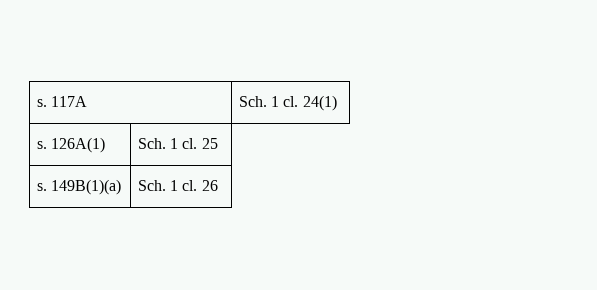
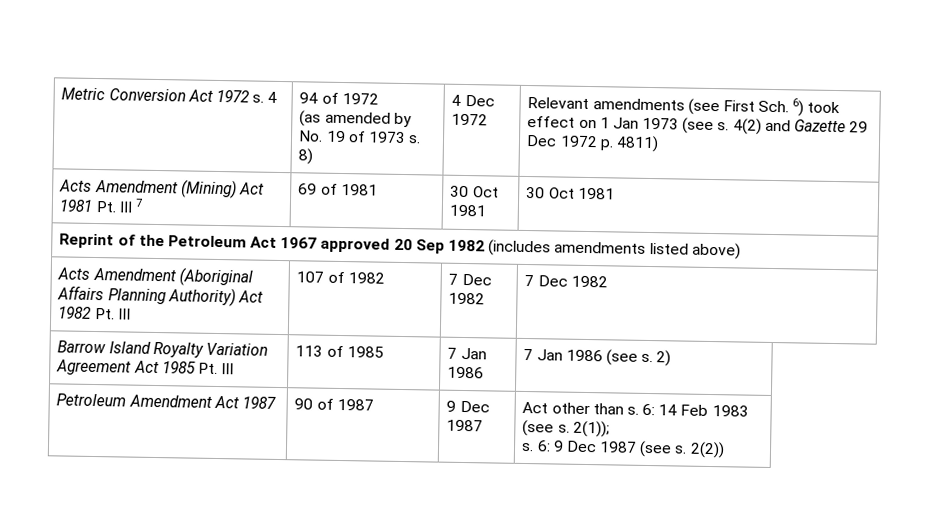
- s. 117A | Sch. 1 cl. 24(1)
- s. 126A(1) | Sch. 1 cl. 25
- s. 149B(1)(a) | Sch. 1 cl. 26
+ Metric Conversion Act 1972 s. 4 | 94 of 1972
+ (as amended by No. 19 of 1973 s. 8) | 4 Dec 1972 | Relevant amendments (see First Sch. 6) took effect on 1 Jan 1973 (see s. 4(2) and Gazette 29 Dec 1972 p. 4811)
+ Acts Amendment (Mining) Act 1981 Pt. III 7 | 69 of 1981 | 30 Oct 1981 | 30 Oct 1981
+ Reprint of the Petroleum Act 1967 approved 20 Sep 1982 (includes amendments listed above)
+ Acts Amendment (Aboriginal Affairs Planning Authority) Act 1982 Pt. III | 107 of 1982 | 7 Dec 1982 | 7 Dec 1982
+ Barrow Island Royalty Variation Agreement Act 1985 Pt. III | 113 of 1985 | 7 Jan 1986 | 7 Jan 1986 (see s. 2)
+ Petroleum Amendment Act 1987 | 90 of 1987 | 9 Dec 1987 | Act other than s. 6: 14 Feb 1983 (see s. 2(1));
+ s. 6: 9 Dec 1987 (see s. 2(2))

